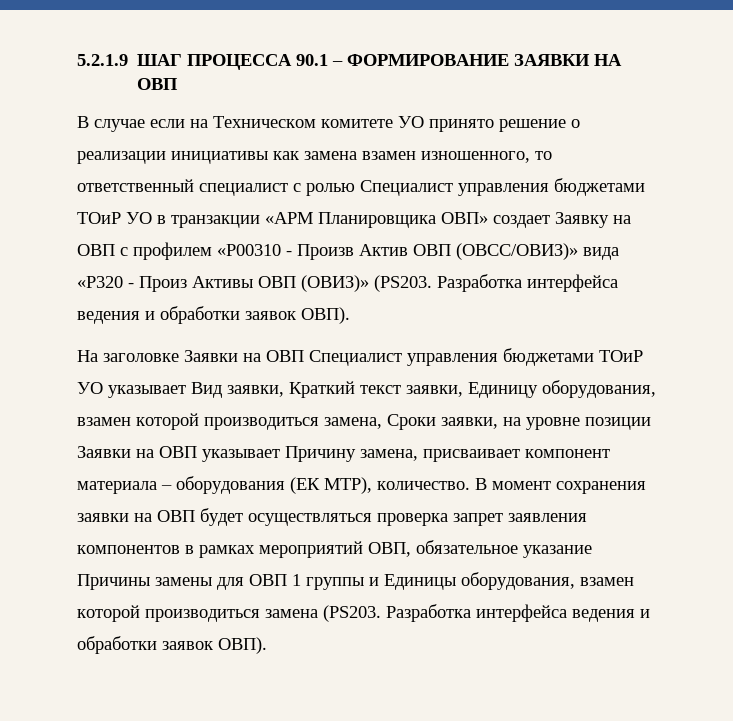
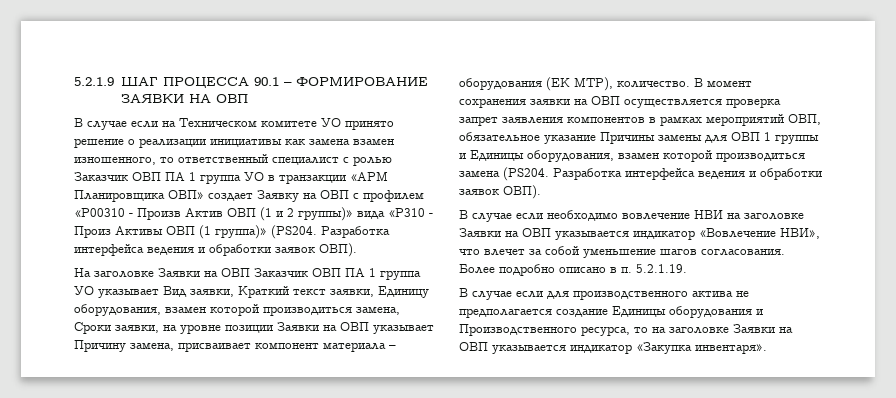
- В случае если на Техническом комитете УО принято решение о реализации инициативы как замена взамен изношенного, то ответственный специалист с ролью Специалист управления бюджетами ТОиР УО в транзакции «АРМ Планировщика ОВП» создает Заявку на ОВП с профилем «P00310 - Произв Актив ОВП (ОВСС/ОВИЗ)» вида «P320 - Произ Активы ОВП (ОВИЗ)» (PS203.
+ В случае если на Техническом комитете УО принято решение о реализации инициативы как замена взамен изношенного, то ответственный специалист с ролью Заказчик ОВП ПА 1 группа УО в транзакции «АРМ Планировщика ОВП» создает Заявку на ОВП с профилем «P00310 - Произв Актив ОВП (1 и 2 группы)» вида «P310 - Произ Активы ОВП (1 группа)» (PS204.
- На заголовке Заявки на ОВП Специалист управления бюджетами ТОиР УО указывает Вид заявки, Краткий текст заявки, Единицу оборудования, взамен которой производиться замена, Сроки заявки, на уровне позиции Заявки на ОВП указывает Причину замена, присваивает компонент материала – оборудования (ЕК МТР), количество.
+ На заголовке Заявки на ОВП Заказчик ОВП ПА 1 группа УО указывает Вид заявки, Краткий текст заявки, Единицу оборудования, взамен которой производиться замена, Сроки заявки, на уровне позиции Заявки на ОВП указывает Причину замена, присваивает компонент материала – оборудования (ЕК МТР), количество.
- В момент сохранения заявки на ОВП будет осуществляться проверка запрет заявления компонентов в рамках мероприятий ОВП, обязательное указание Причины замены для ОВП 1 группы и Единицы оборудования, взамен которой производиться замена (PS203. Разработка интерфейса ведения и обработки заявок ОВП).
+ В момент сохранения заявки на ОВП осуществляется проверка запрет заявления компонентов в рамках мероприятий ОВП, обязательное указание Причины замены для ОВП 1 группы и Единицы оборудования, взамен которой производиться замена (PS204. Разработка интерфейса ведения и обработки заявок ОВП).
+ В случае если необходимо вовлечение НВИ на заголовке Заявки на ОВП указывается индикатор «Вовлечение НВИ», что влечет за собой уменьшение шагов согласования. Более подробно описано в п. 5.2.1.19.
+ В случае если для производственного актива не предполагается создание Единицы оборудования и Производственного ресурса, то на заголовке Заявки на ОВП указывается индикатор «Закупка инвентаря».

